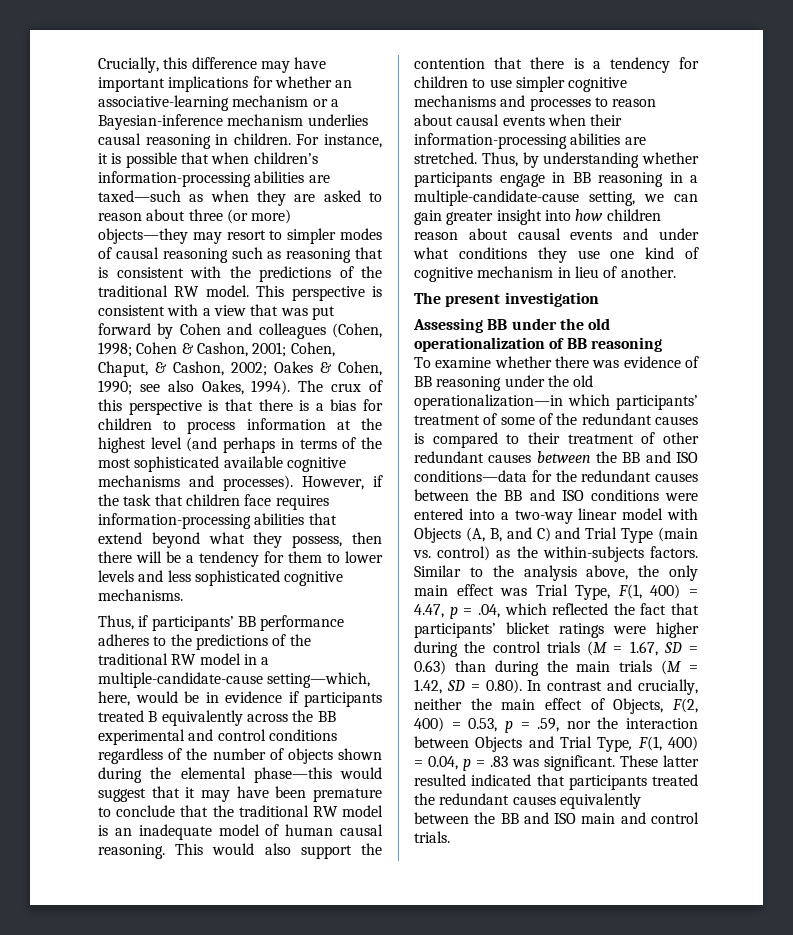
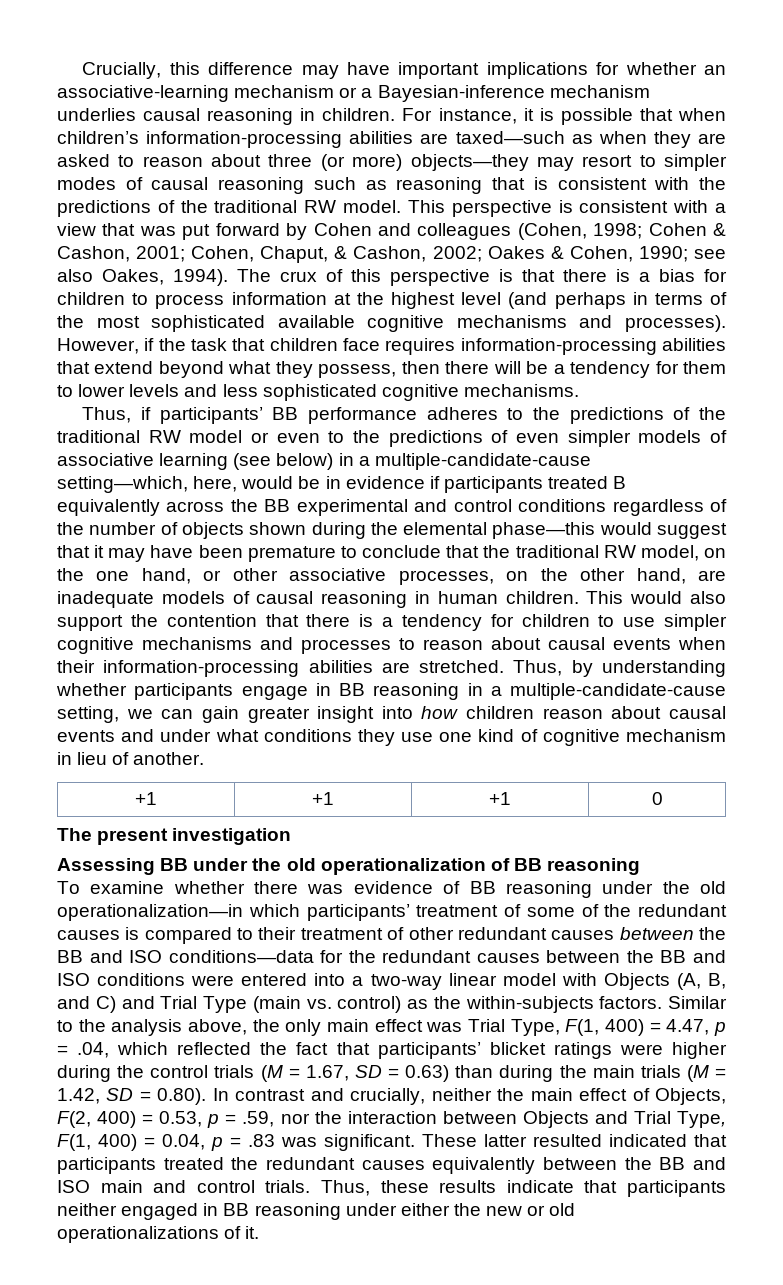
- Thus, if participants’ BB performance adheres to the predictions of the traditional RW model in a multiple-candidate-cause setting—which, here, would be in evidence if participants treated B equivalently across the BB experimental and control conditions regardless of the number of objects shown during the elemental phase—this would suggest that it may have been premature to conclude that the traditional RW model is an inadequate model of human causal reasoning.
+ Thus, if participants’ BB performance adheres to the predictions of the traditional RW model or even to the predictions of even simpler models of associative learning (see below) in a multiple-candidate-cause setting—which, here, would be in evidence if participants treated B equivalently across the BB experimental and control conditions regardless of the number of objects shown during the elemental phase—this would suggest that it may have been premature to conclude that the traditional RW model, on the one hand, or other associative processes, on the other hand, are inadequate models of causal reasoning in human children.
+ +1 | +1 | +1 | 0
+ Thus, these results indicate that participants neither engaged in BB reasoning under either the new or old operationalizations of it.

